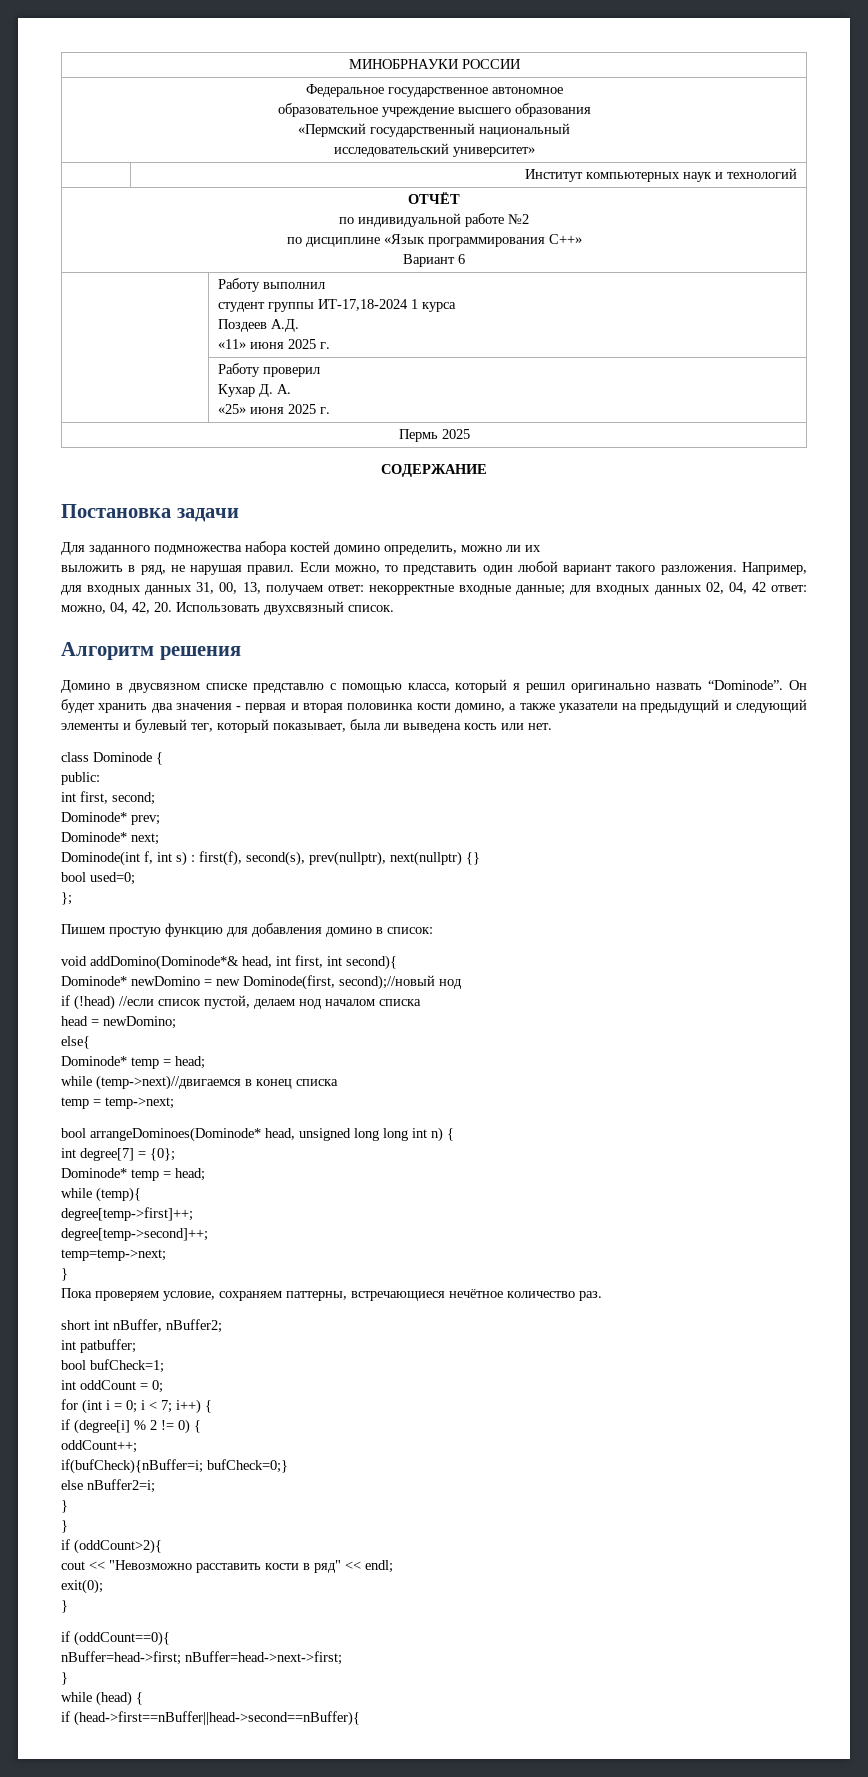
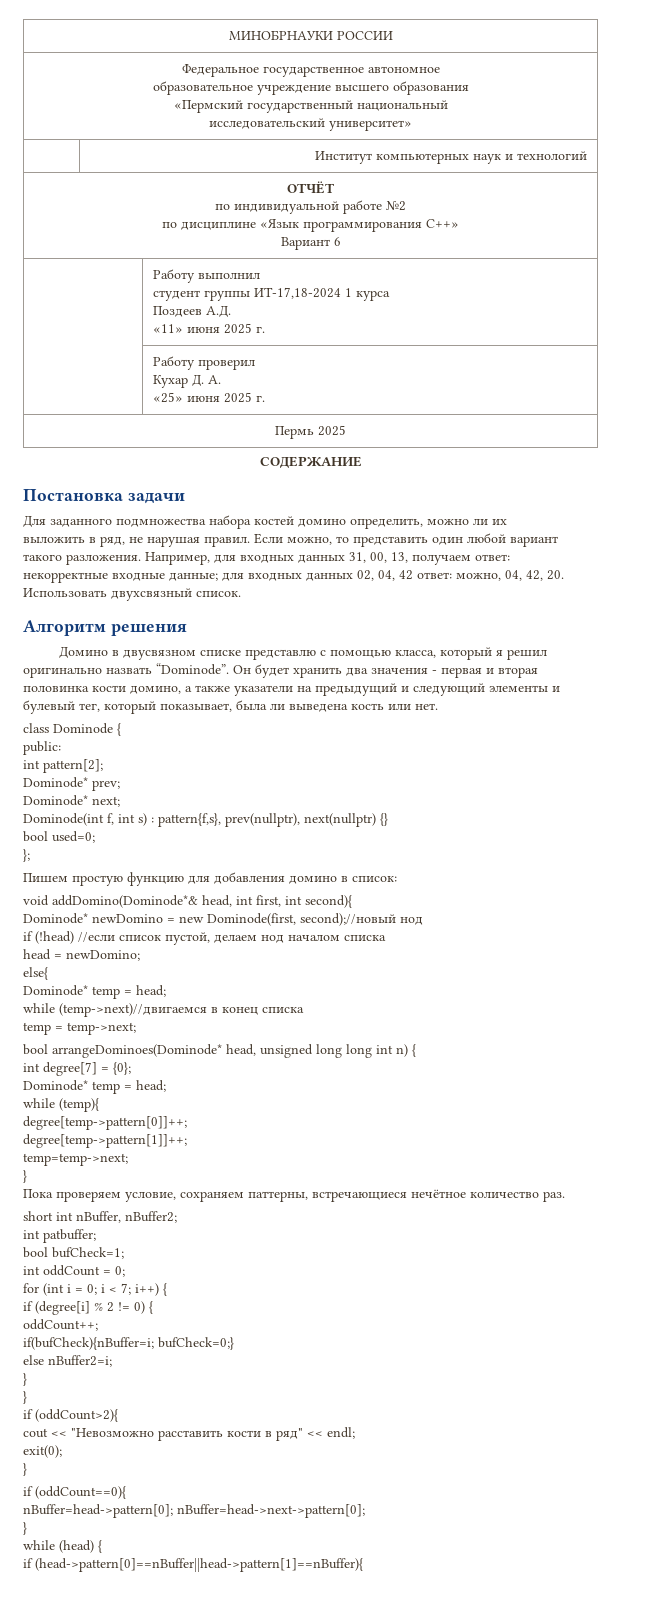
- int first, second;
+ int pattern[2];
- Dominode(int f, int s) : first(f), second(s), prev(nullptr), next(nullptr) {}
+ Dominode(int f, int s) : pattern{f,s}, prev(nullptr), next(nullptr) {}
- degree[temp->first]++;
- degree[temp->second]++;
+ degree[temp->pattern[0]]++;
+ degree[temp->pattern[1]]++;
- nBuffer=head->first; nBuffer=head->next->first;
+ nBuffer=head->pattern[0]; nBuffer=head->next->pattern[0];
- if (head->first==nBuffer||head->second==nBuffer){
+ if (head->pattern[0]==nBuffer||head->pattern[1]==nBuffer){

